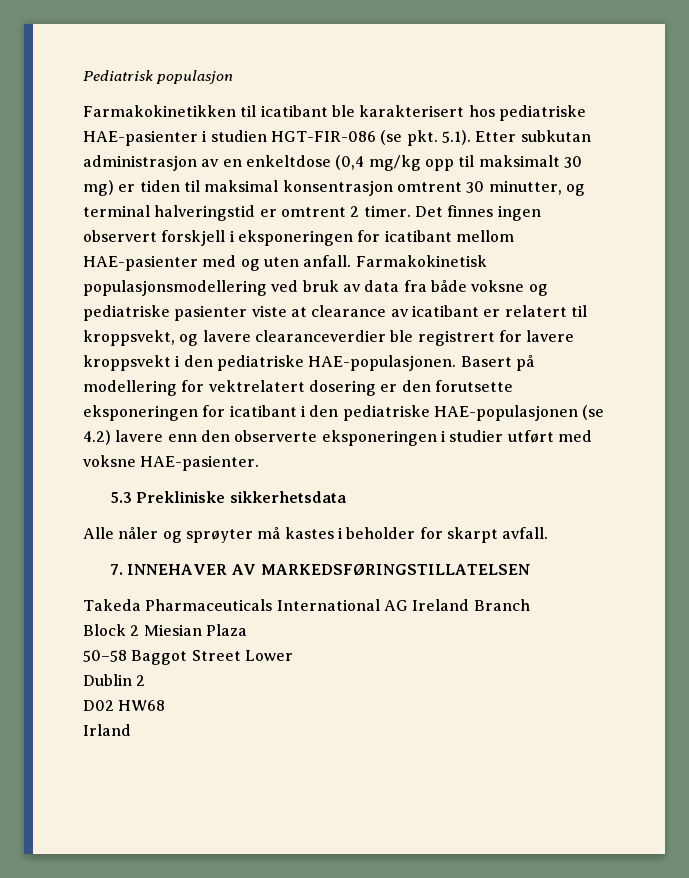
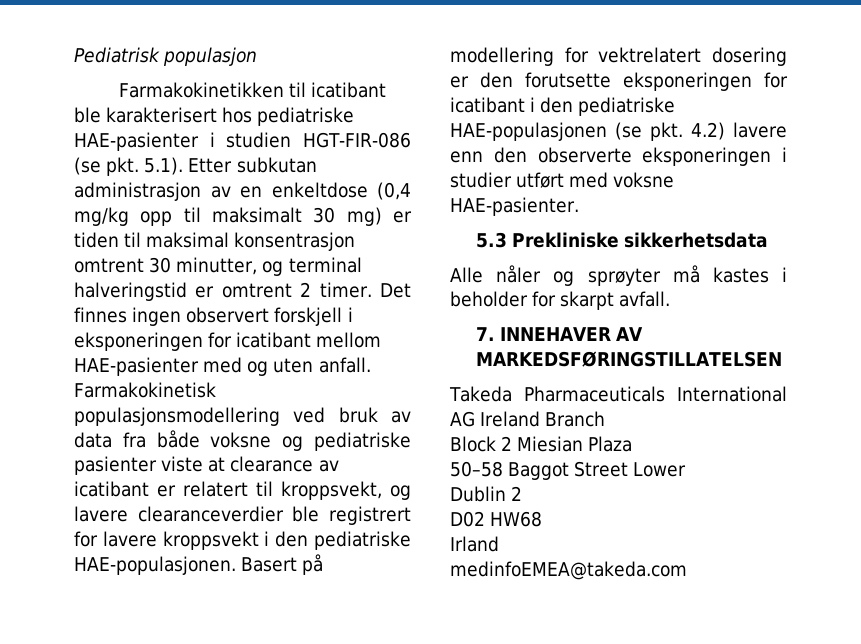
- Basert på modellering for vektrelatert dosering er den forutsette eksponeringen for icatibant i den pediatriske HAE-populasjonen (se 4.2) lavere enn den observerte eksponeringen i studier utført med voksne HAE-pasienter.
+ Basert på modellering for vektrelatert dosering er den forutsette eksponeringen for icatibant i den pediatriske HAE-populasjonen (se pkt. 4.2) lavere enn den observerte eksponeringen i studier utført med voksne HAE-pasienter.
+ medinfoEMEA@takeda.com

